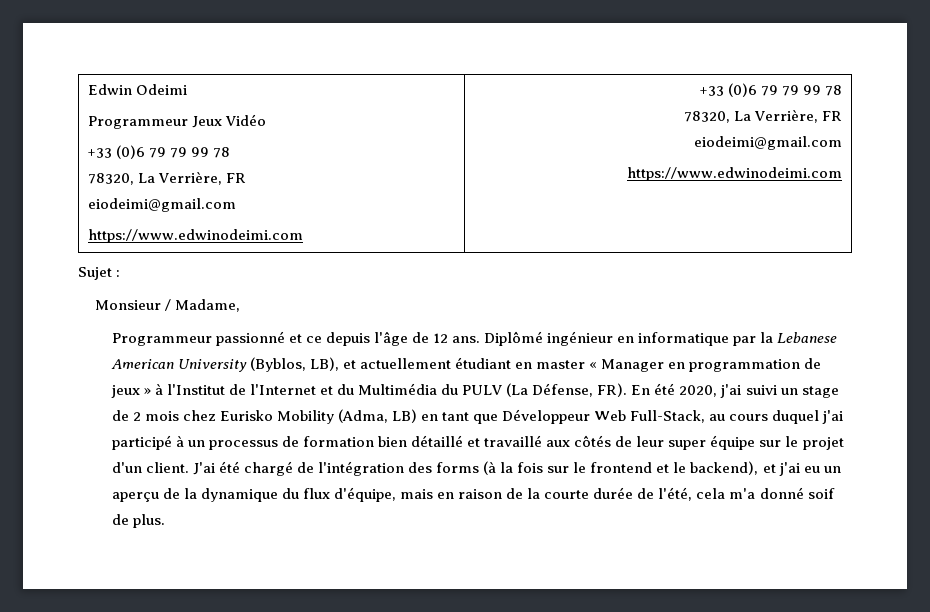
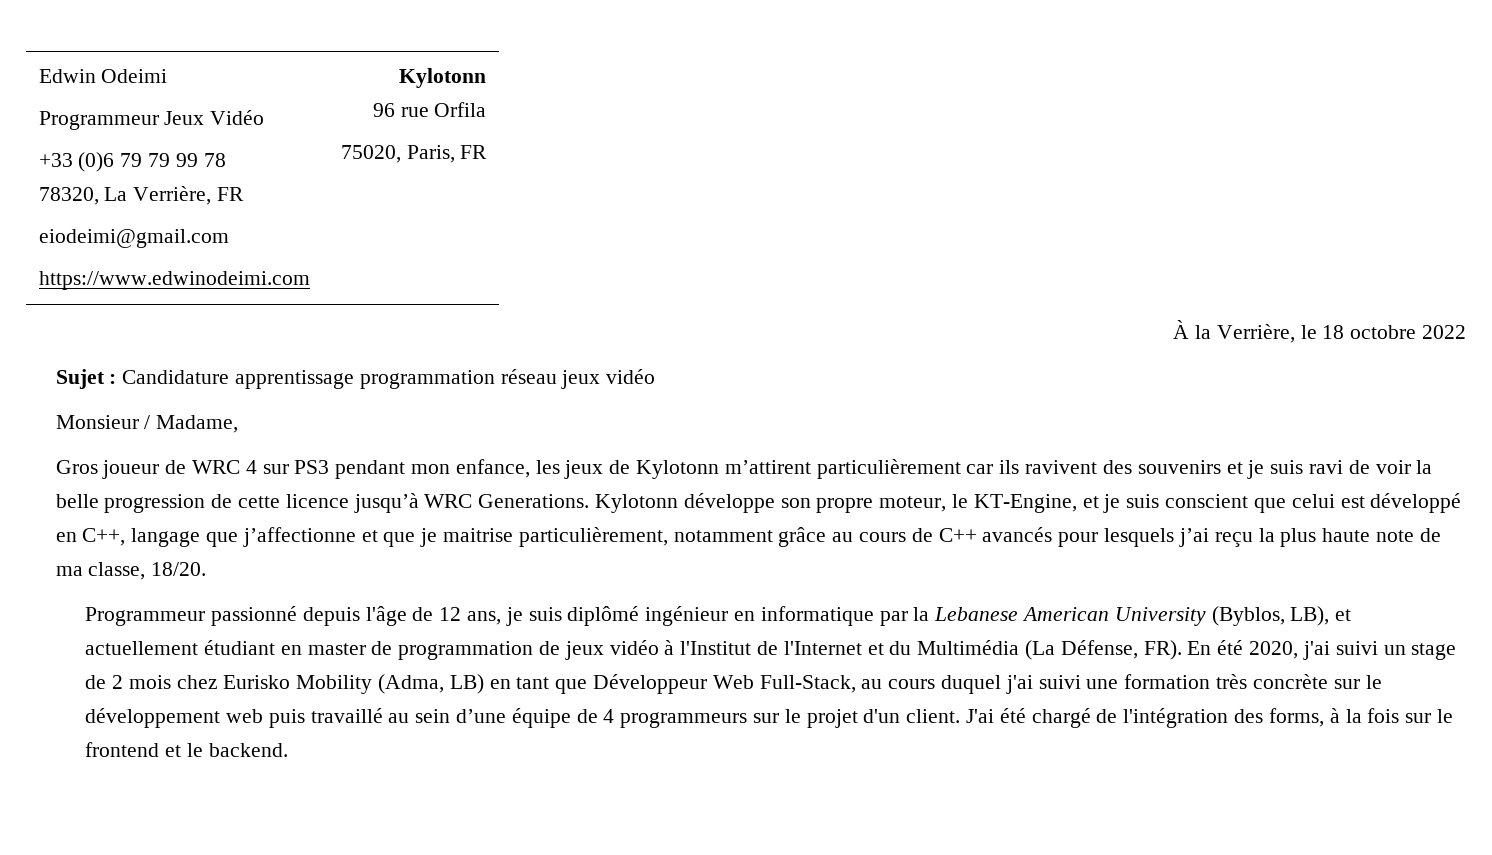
  Edwin Odeimi
  Programmeur Jeux Vidéo
  +33 (0)6 79 79 99 78
  78320, La Verrière, FR
  eiodeimi@gmail.com
- https://www.edwinodeimi.com | +33 (0)6 79 79 99 78
- 78320, La Verrière, FR
- eiodeimi@gmail.com
- https://www.edwinodeimi.com
- Sujet :
+ https://www.edwinodeimi.com | Kylotonn
+ 96 rue Orfila
+ 75020, Paris, FR
+ À la Verrière, le 18 octobre 2022
+ Sujet : Candidature apprentissage programmation réseau jeux vidéo
  Monsieur / Madame,
+ Gros joueur de WRC 4 sur PS3 pendant mon enfance, les jeux de Kylotonn m’attirent particulièrement car ils ravivent des souvenirs et je suis ravi de voir la belle progression de cette licence jusqu’à WRC Generations. Kylotonn développe son propre moteur, le KT-Engine, et je suis conscient que celui est développé en C++, langage que j’affectionne et que je maitrise particulièrement, notamment grâce au cours de C++ avancés pour lesquels j’ai reçu la plus haute note de ma classe, 18/20.
- Programmeur passionné et ce depuis l'âge de 12 ans. Diplômé ingénieur en informatique par la Lebanese American University (Byblos, LB), et actuellement étudiant en master « Manager en programmation de jeux » à l'Institut de l'Internet et du Multimédia du PULV (La Défense, FR). En été 2020, j'ai suivi un stage de 2 mois chez Eurisko Mobility (Adma, LB) en tant que Développeur Web Full-Stack, au cours duquel j'ai participé à un processus de formation bien détaillé et travaillé aux côtés de leur super équipe sur le projet d'un client.
+ Programmeur passionné depuis l'âge de 12 ans, je suis diplômé ingénieur en informatique par la Lebanese American University (Byblos, LB), et actuellement étudiant en master de programmation de jeux vidéo à l'Institut de l'Internet et du Multimédia (La Défense, FR). En été 2020, j'ai suivi un stage de 2 mois chez Eurisko Mobility (Adma, LB) en tant que Développeur Web Full-Stack, au cours duquel j'ai suivi une formation très concrète sur le développement web puis travaillé au sein d’une équipe de 4 programmeurs sur le projet d'un client.
- J'ai été chargé de l'intégration des forms (à la fois sur le frontend et le backend), et j'ai eu un aperçu de la dynamique du flux d'équipe, mais en raison de la courte durée de l'été, cela m'a donné soif de plus.
+ J'ai été chargé de l'intégration des forms, à la fois sur le frontend et le backend.

